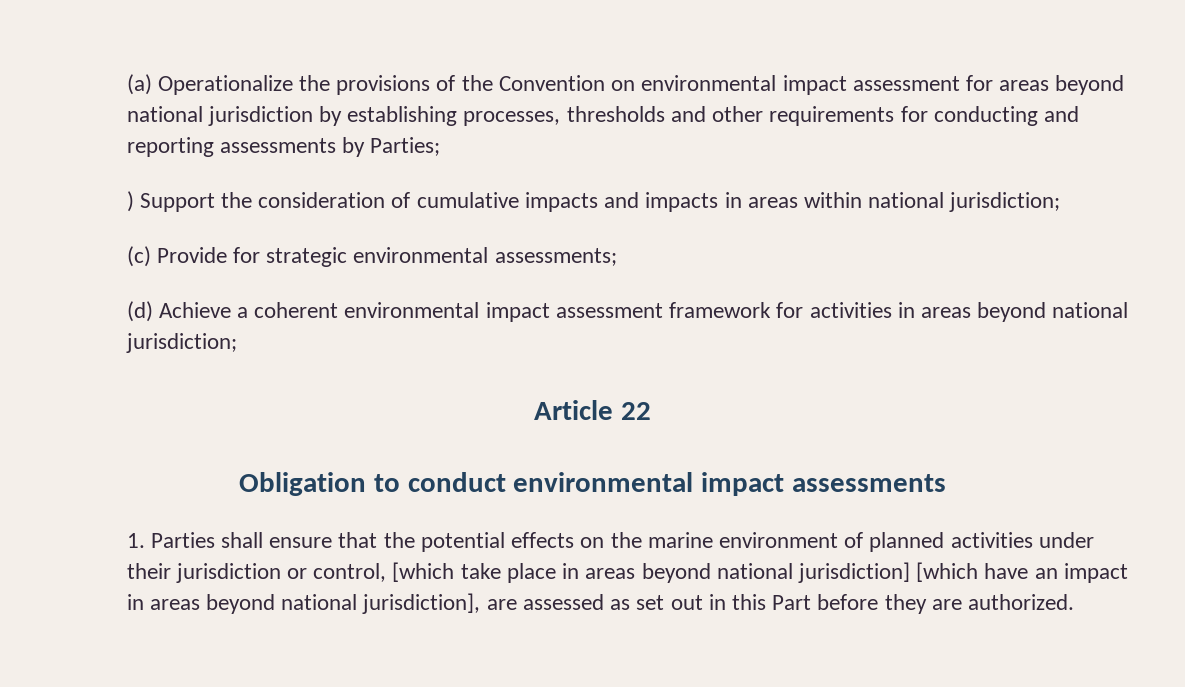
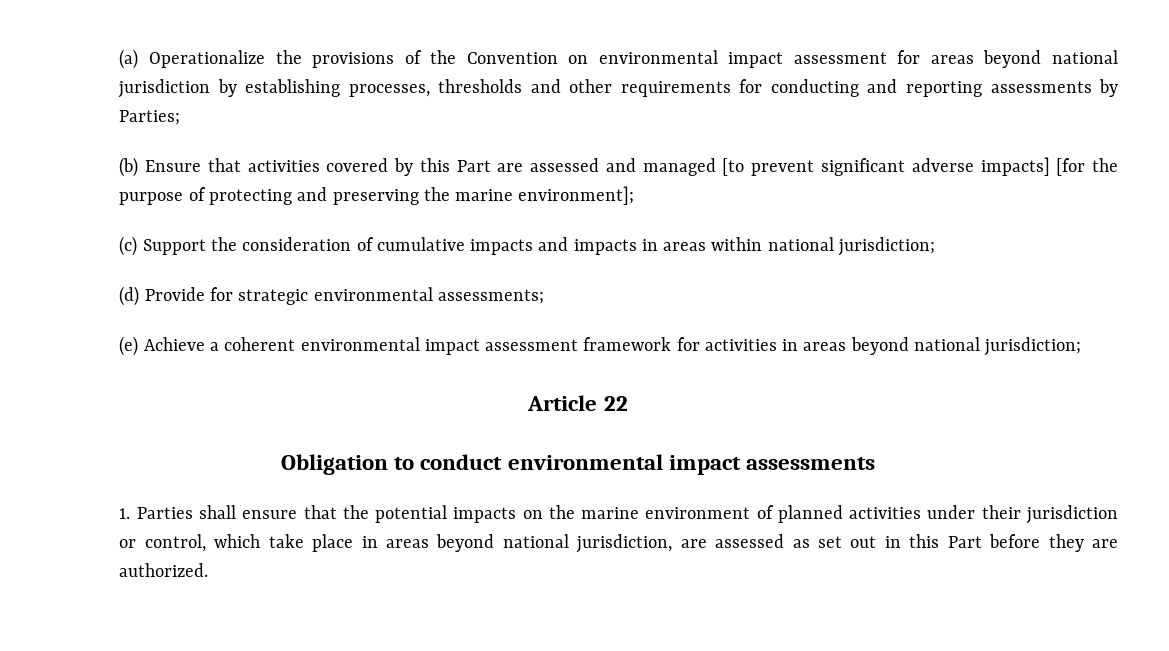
- ) Support the consideration of cumulative impacts and impacts in areas within national jurisdiction;
+ (b) Ensure that activities covered by this Part are assessed and managed [to prevent significant adverse impacts] [for the purpose of protecting and preserving the marine environment];
+ (c) Support the consideration of cumulative impacts and impacts in areas within national jurisdiction;
- (c) Provide for strategic environmental assessments;
+ (d) Provide for strategic environmental assessments;
- (d) Achieve a coherent environmental impact assessment framework for activities in areas beyond national jurisdiction;
+ (e) Achieve a coherent environmental impact assessment framework for activities in areas beyond national jurisdiction;
- 1. Parties shall ensure that the potential effects on the marine environment of planned activities under their jurisdiction or control, [which take place in areas beyond national jurisdiction] [which have an impact in areas beyond national jurisdiction], are assessed as set out in this Part before they are authorized.
+ 1. Parties shall ensure that the potential impacts on the marine environment of planned activities under their jurisdiction or control, which take place in areas beyond national jurisdiction, are assessed as set out in this Part before they are authorized.

